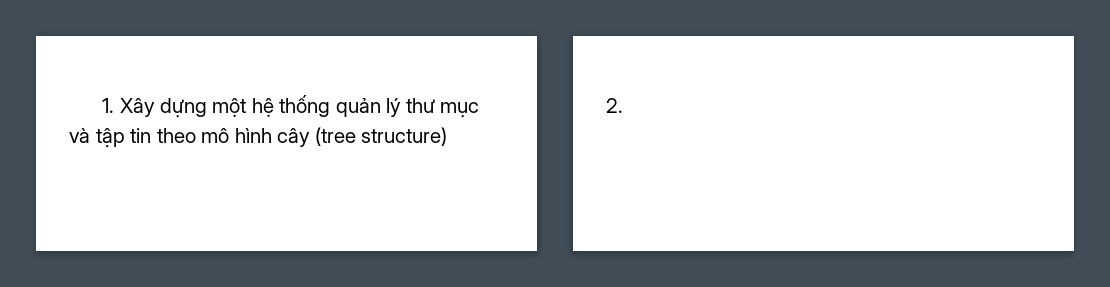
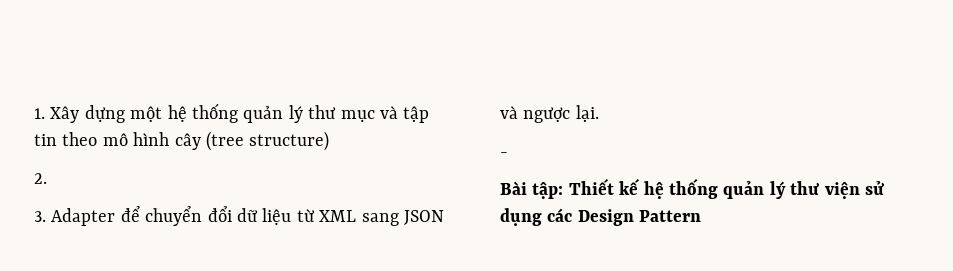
+ 3. Adapter để chuyển đổi dữ liệu từ XML sang JSON và ngược lại.
+ -
+ Bài tập: Thiết kế hệ thống quản lý thư viện sử dụng các Design Pattern

